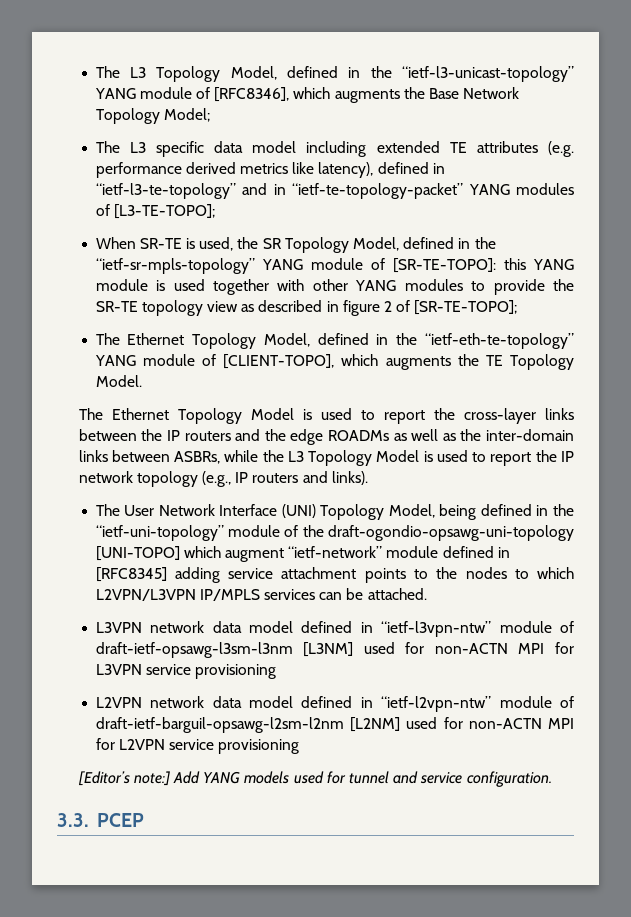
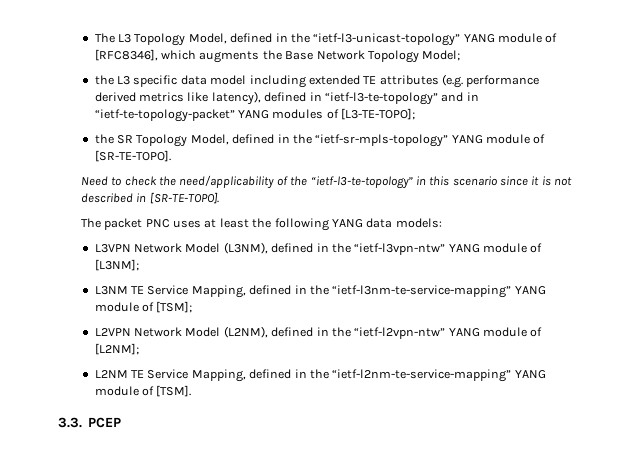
- The L3 specific data model including extended TE attributes (e.g. performance derived metrics like latency), defined in “ietf-l3-te-topology” and in “ietf-te-topology-packet” YANG modules of [L3-TE-TOPO];
+ the L3 specific data model including extended TE attributes (e.g. performance derived metrics like latency), defined in “ietf-l3-te-topology” and in “ietf-te-topology-packet” YANG modules of [L3-TE-TOPO];
- When SR-TE is used, the SR Topology Model, defined in the “ietf-sr-mpls-topology” YANG module of [SR-TE-TOPO]: this YANG module is used together with other YANG modules to provide the SR-TE topology view as described in figure 2 of [SR-TE-TOPO];
- The Ethernet Topology Model, defined in the “ietf-eth-te-topology” YANG module of [CLIENT-TOPO], which augments the TE Topology Model.
- The Ethernet Topology Model is used to report the cross-layer links between the IP routers and the edge ROADMs as well as the inter-domain links between ASBRs, while the L3 Topology Model is used to report the IP network topology (e.g., IP routers and links).
- The User Network Interface (UNI) Topology Model, being defined in the “ietf-uni-topology” module of the draft-ogondio-opsawg-uni-topology [UNI-TOPO] which augment “ietf-network” module defined in [RFC8345] adding service attachment points to the nodes to which L2VPN/L3VPN IP/MPLS services can be attached.
- L3VPN network data model defined in “ietf-l3vpn-ntw” module of draft-ietf-opsawg-l3sm-l3nm [L3NM] used for non-ACTN MPI for L3VPN service provisioning
- L2VPN network data model defined in “ietf-l2vpn-ntw” module of draft-ietf-barguil-opsawg-l2sm-l2nm [L2NM] used for non-ACTN MPI for L2VPN service provisioning
- [Editor’s note:] Add YANG models used for tunnel and service configuration.
+ the SR Topology Model, defined in the “ietf-sr-mpls-topology” YANG module of [SR-TE-TOPO].
+ Need to check the need/applicability of the “ietf-l3-te-topology” in this scenario since it is not described in [SR-TE-TOPO].
+ The packet PNC uses at least the following YANG data models:
+ L3VPN Network Model (L3NM), defined in the “ietf-l3vpn-ntw” YANG module of [L3NM];
+ L3NM TE Service Mapping, defined in the “ietf-l3nm-te-service-mapping” YANG module of [TSM];
+ L2VPN Network Model (L2NM), defined in the “ietf-l2vpn-ntw” YANG module of [L2NM];
+ L2NM TE Service Mapping, defined in the “ietf-l2nm-te-service-mapping” YANG module of [TSM].

